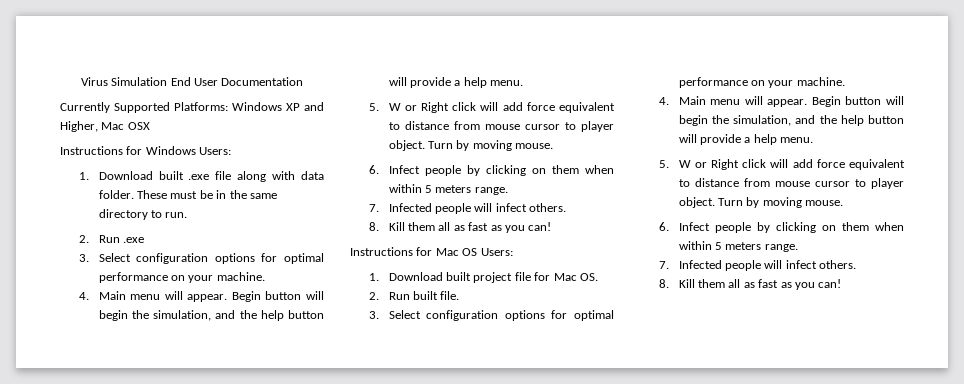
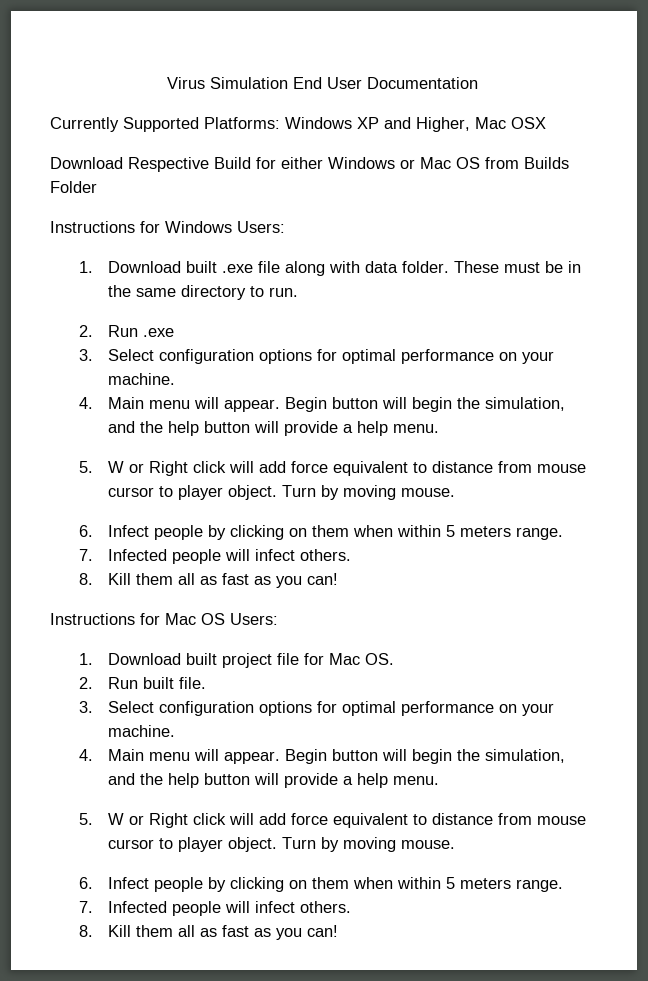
+ Download Respective Build for either Windows or Mac OS from Builds Folder

